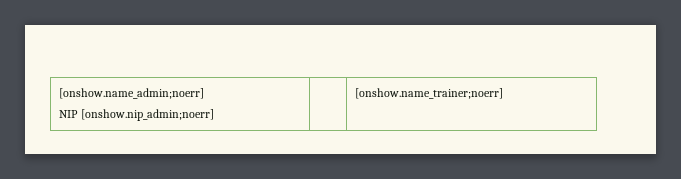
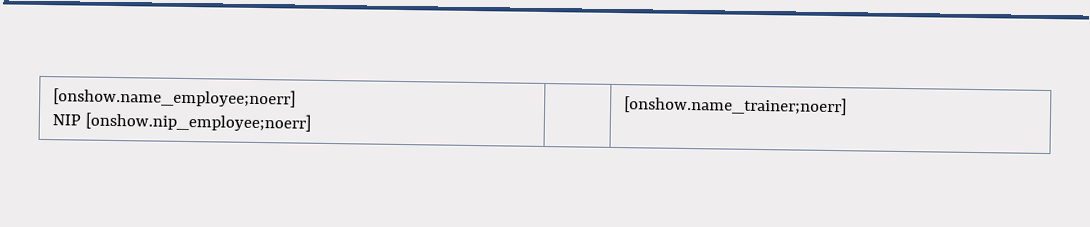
- [onshow.name_admin;noerr]
- NIP [onshow.nip_admin;noerr] | | [onshow.name_trainer;noerr]
+ [onshow.name_employee;noerr]
+ NIP [onshow.nip_employee;noerr] | | [onshow.name_trainer;noerr]

